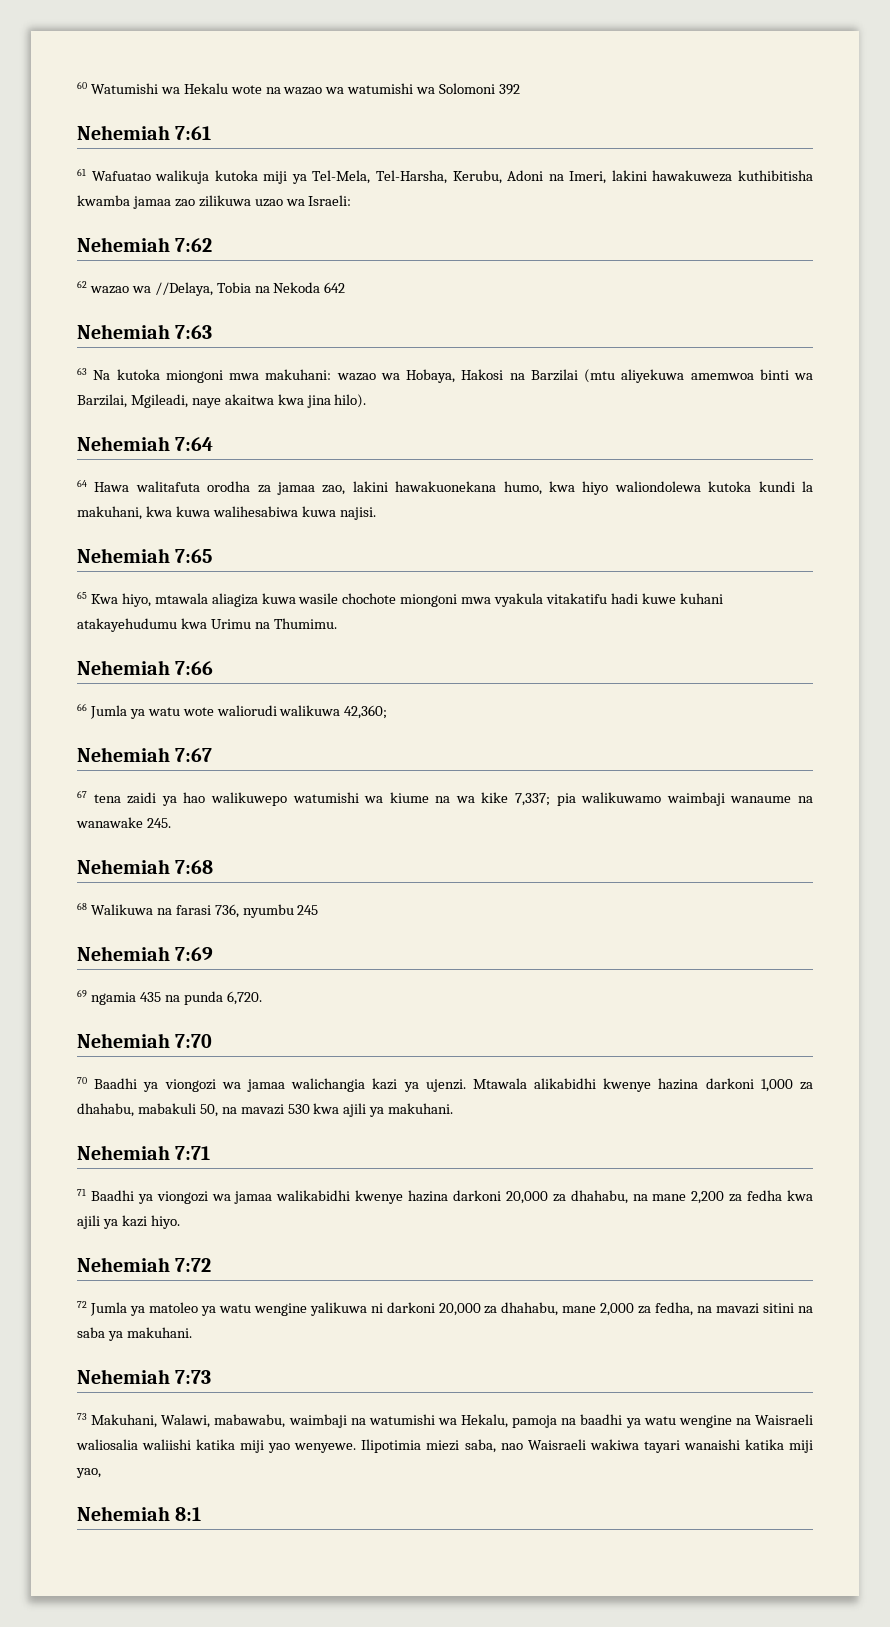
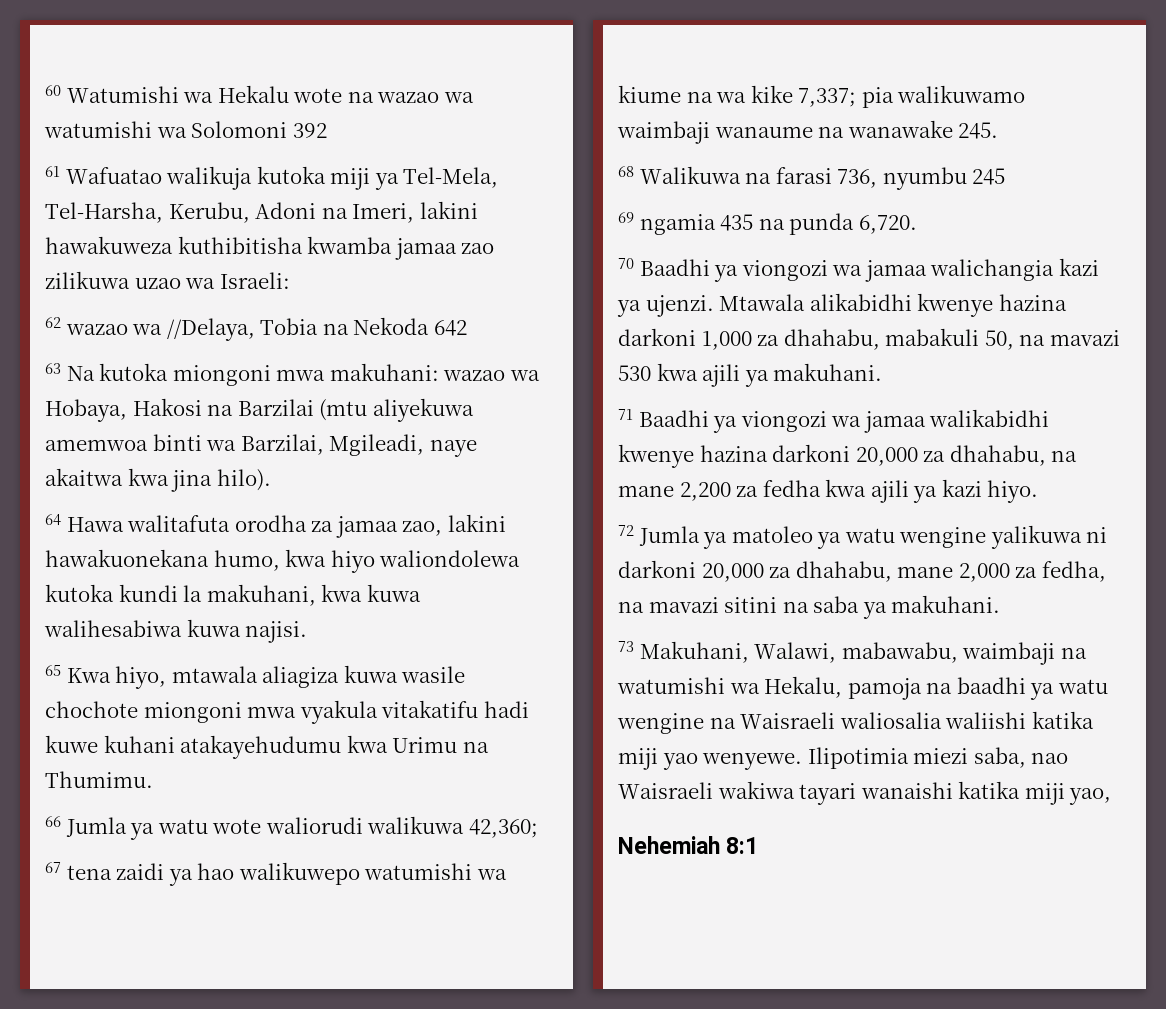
- Nehemiah 7:61
- Nehemiah 7:62
- Nehemiah 7:63
- Nehemiah 7:64
- Nehemiah 7:65
- Nehemiah 7:66
- Nehemiah 7:67
- Nehemiah 7:68
- Nehemiah 7:69
- Nehemiah 7:70
- Nehemiah 7:71
- Nehemiah 7:72
- Nehemiah 7:73

